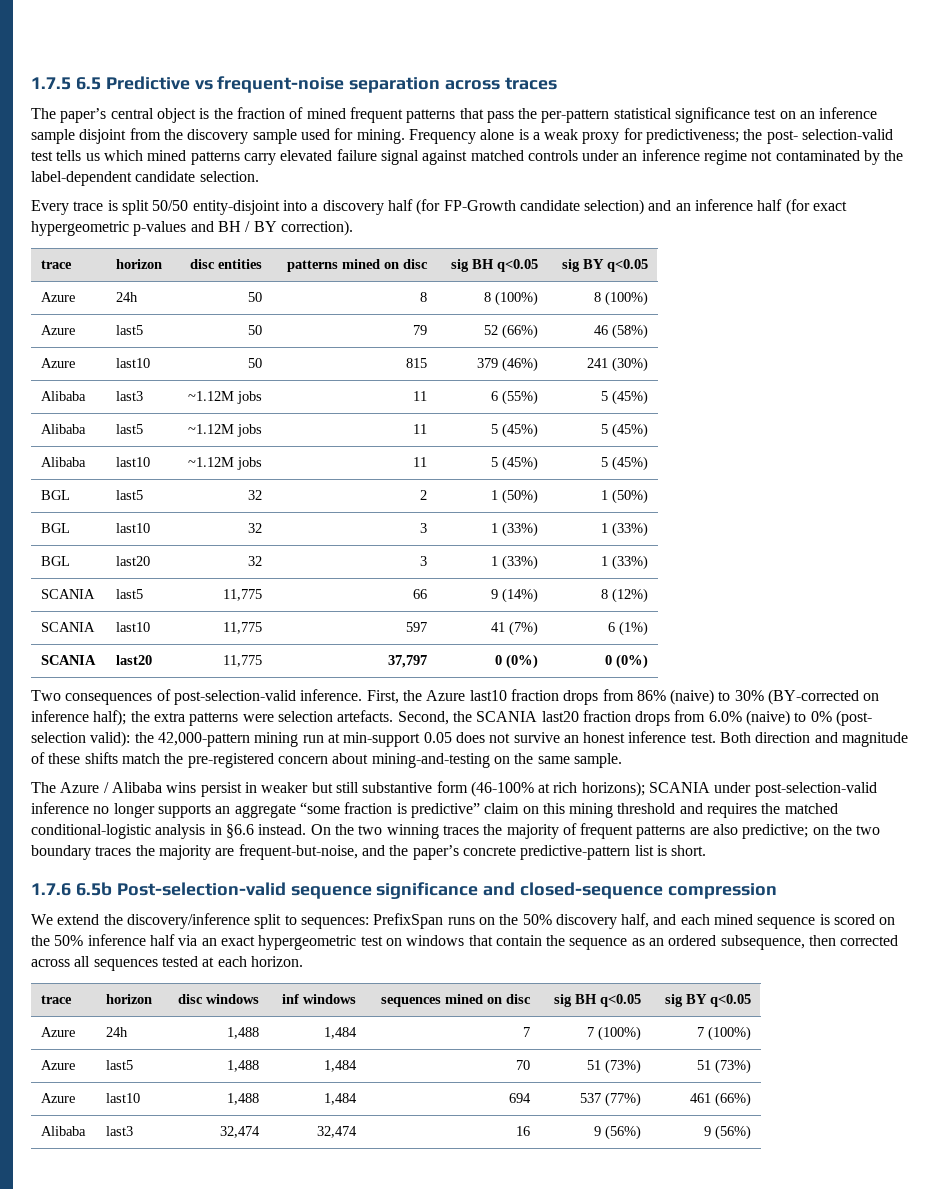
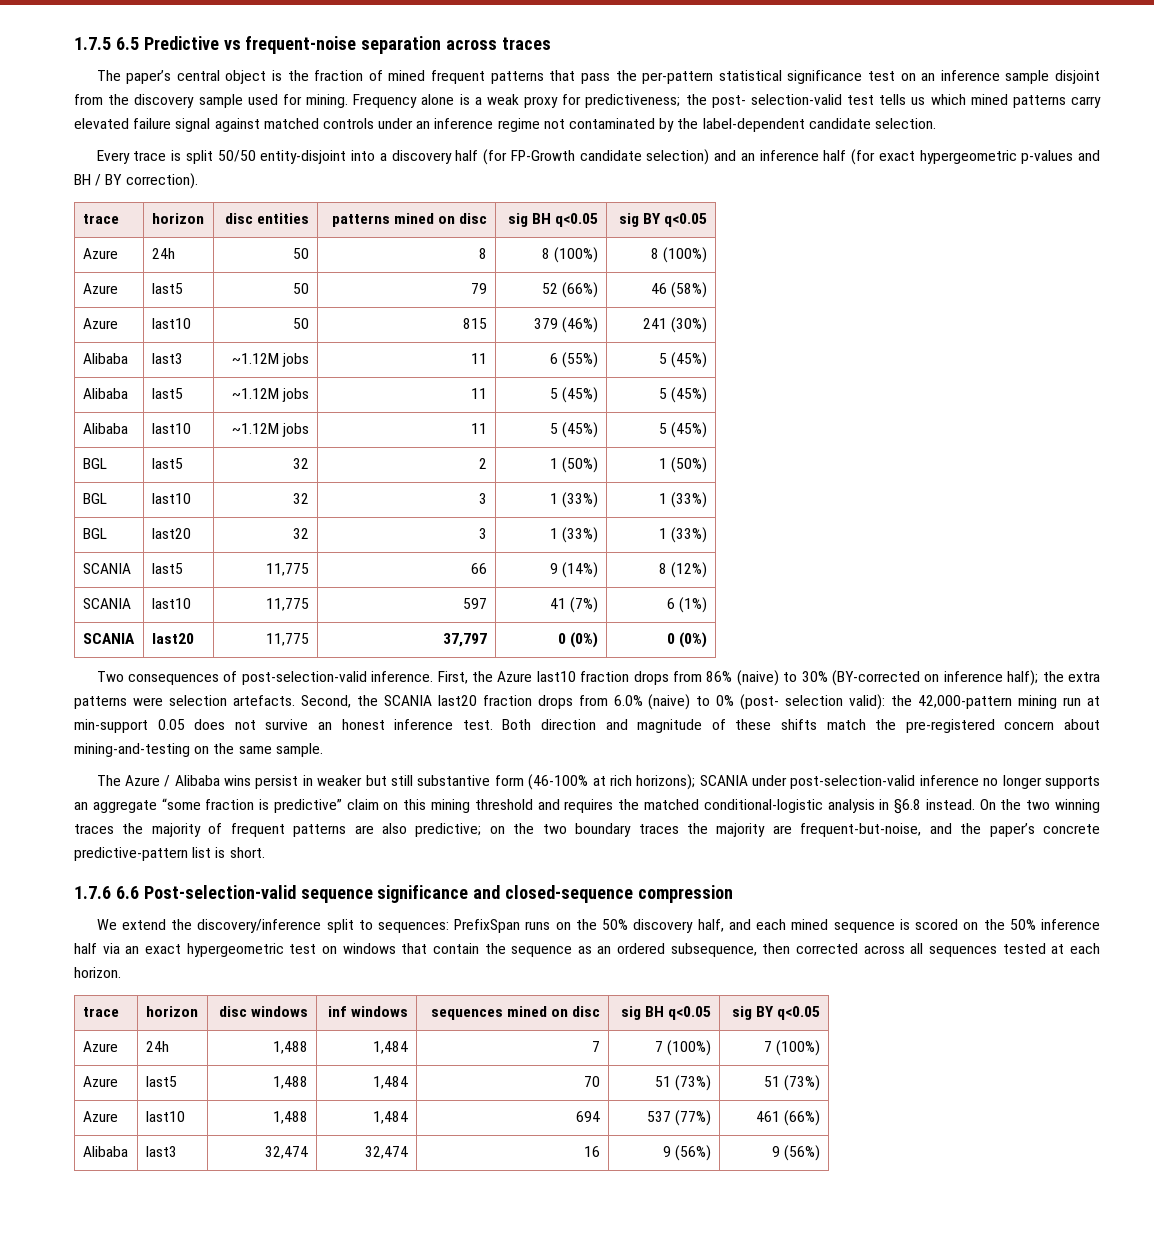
- The Azure / Alibaba wins persist in weaker but still substantive form (46-100% at rich horizons); SCANIA under post-selection-valid inference no longer supports an aggregate “some fraction is predictive” claim on this mining threshold and requires the matched conditional-logistic analysis in §6.6 instead.
+ The Azure / Alibaba wins persist in weaker but still substantive form (46-100% at rich horizons); SCANIA under post-selection-valid inference no longer supports an aggregate “some fraction is predictive” claim on this mining threshold and requires the matched conditional-logistic analysis in §6.8 instead.
- 1.7.6 6.5b Post-selection-valid sequence significance and closed-sequence compression
+ 1.7.6 6.6 Post-selection-valid sequence significance and closed-sequence compression

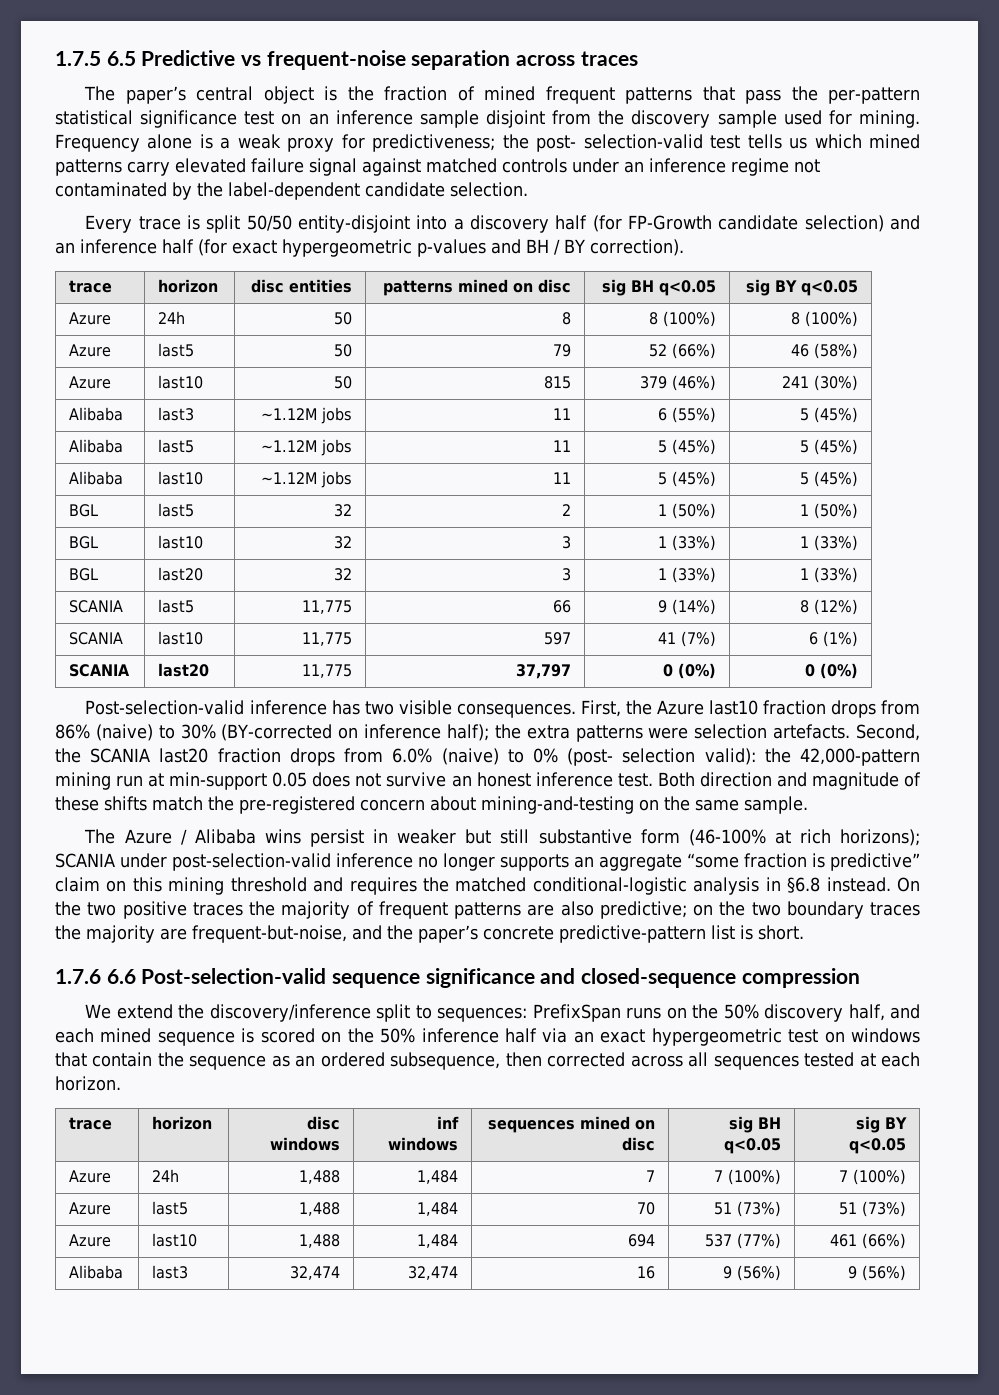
- Two consequences of post-selection-valid inference.
+ Post-selection-valid inference has two visible consequences.
- On the two winning traces the majority of frequent patterns are also predictive; on the two boundary traces the majority are frequent-but-noise, and the paper’s concrete predictive-pattern list is short.
+ On the two positive traces the majority of frequent patterns are also predictive; on the two boundary traces the majority are frequent-but-noise, and the paper’s concrete predictive-pattern list is short.

